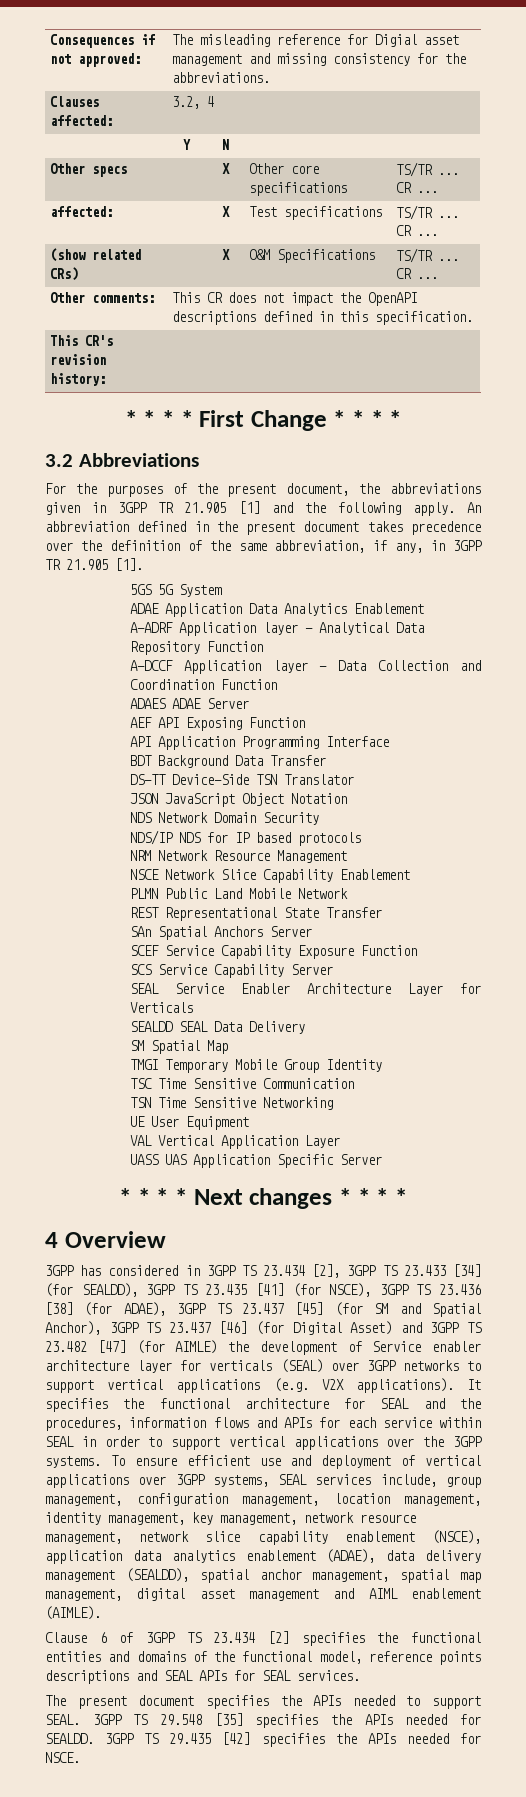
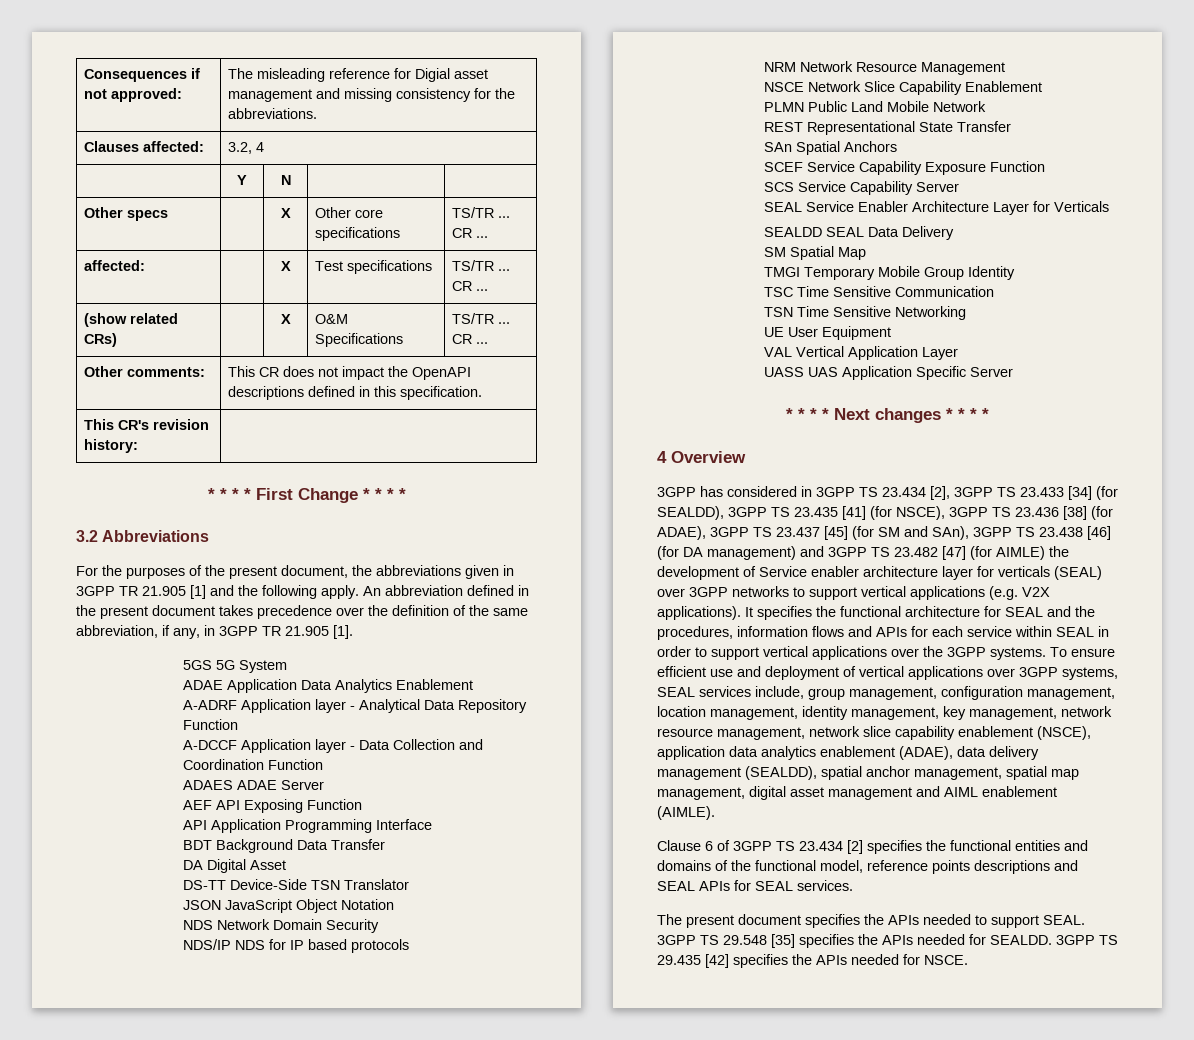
+ DA Digital Asset
- SAn Spatial Anchors Server
+ SAn Spatial Anchors
- 3GPP has considered in 3GPP TS 23.434 [2], 3GPP TS 23.433 [34] (for SEALDD), 3GPP TS 23.435 [41] (for NSCE), 3GPP TS 23.436 [38] (for ADAE), 3GPP TS 23.437 [45] (for SM and Spatial Anchor), 3GPP TS 23.437 [46] (for Digital Asset) and 3GPP TS 23.482 [47] (for AIMLE) the development of Service enabler architecture layer for verticals (SEAL) over 3GPP networks to support vertical applications (e.g. V2X applications).
+ 3GPP has considered in 3GPP TS 23.434 [2], 3GPP TS 23.433 [34] (for SEALDD), 3GPP TS 23.435 [41] (for NSCE), 3GPP TS 23.436 [38] (for ADAE), 3GPP TS 23.437 [45] (for SM and SAn), 3GPP TS 23.438 [46] (for DA management) and 3GPP TS 23.482 [47] (for AIMLE) the development of Service enabler architecture layer for verticals (SEAL) over 3GPP networks to support vertical applications (e.g. V2X applications).

